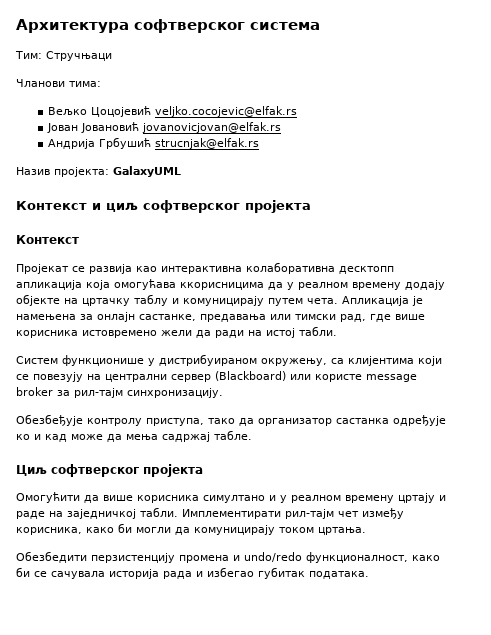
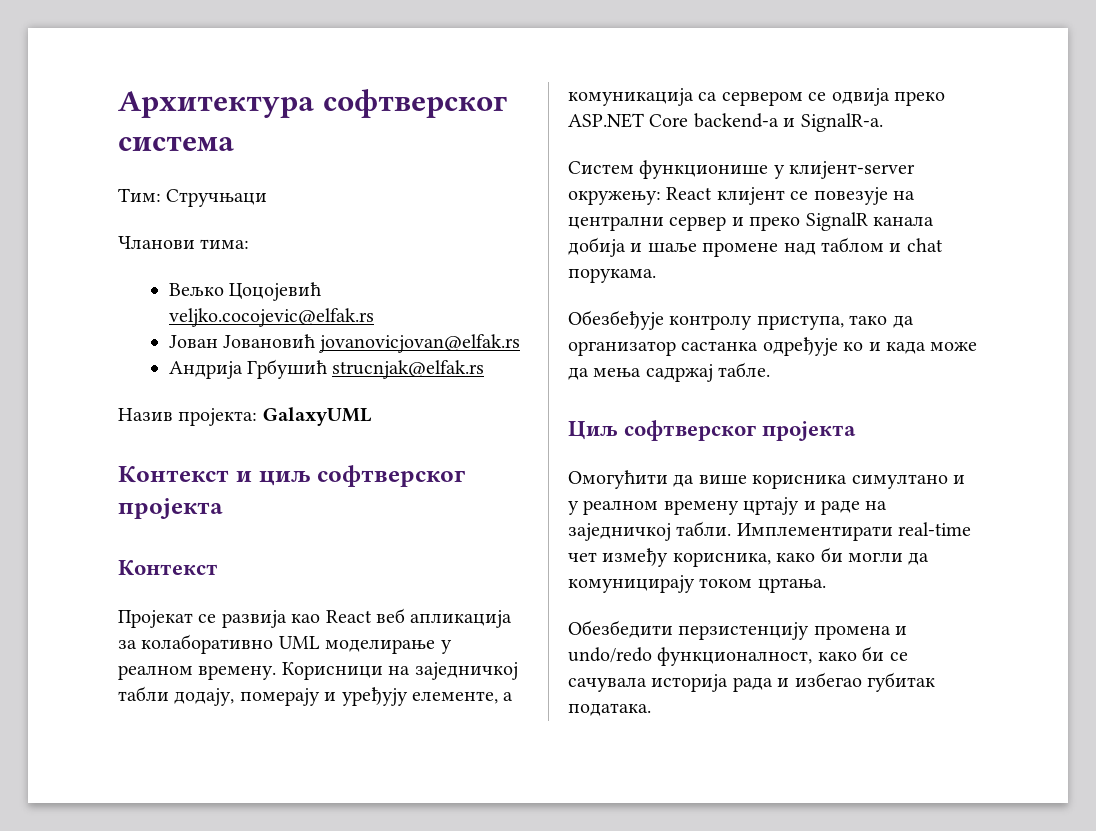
- Пројекат се развија као интерактивна колаборативна десктопп апликација која омогућава ккорисницима да у реалном времену додају објекте на цртачку таблу и комуницирају путем чета. Апликација је намењена за онлајн састанке, предавања или тимски рад, где више корисника истовремено жели да ради на истој табли.
- Систем функционише у дистрибуираном окружењу, са клијентима који се повезују на централни сервер (Blackboard) или користе message broker за рил-тајм синхронизацију.
+ Пројекат се развија као React веб апликација за колаборативно UML моделирање у реалном времену. Корисници на заједничкој табли додају, померају и уређују елементе, а комуникација са сервером се одвија преко ASP.NET Core backend-а и SignalR-а.
+ Систем функционише у клијент-server окружењу: React клијент се повезује на централни сервер и преко SignalR канала добија и шаље промене над таблом и chat порукама.
- Обезбеђује контролу приступа, тако да организатор састанка одређује ко и кад може да мења садржај табле.
+ Обезбеђује контролу приступа, тако да организатор састанка одређује ко и када може да мења садржај табле.
- Имплементирати рил-тајм чет између корисника, како би могли да комуницирају током цртања.
+ Имплементирати real-time чет између корисника, како би могли да комуницирају током цртања.

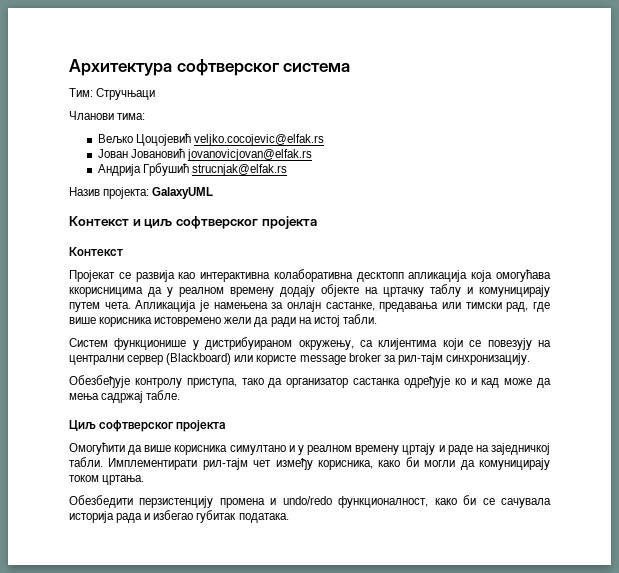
- Пројекат се развија као React веб апликација за колаборативно UML моделирање у реалном времену. Корисници на заједничкој табли додају, померају и уређују елементе, а комуникација са сервером се одвија преко ASP.NET Core backend-а и SignalR-а.
- Систем функционише у клијент-server окружењу: React клијент се повезује на централни сервер и преко SignalR канала добија и шаље промене над таблом и chat порукама.
+ Пројекат се развија као интерактивна колаборативна десктопп апликација која омогућава ккорисницима да у реалном времену додају објекте на цртачку таблу и комуницирају путем чета. Апликација је намењена за онлајн састанке, предавања или тимски рад, где више корисника истовремено жели да ради на истој табли.
+ Систем функционише у дистрибуираном окружењу, са клијентима који се повезују на централни сервер (Blackboard) или користе message broker за рил-тајм синхронизацију.
- Обезбеђује контролу приступа, тако да организатор састанка одређује ко и када може да мења садржај табле.
+ Обезбеђује контролу приступа, тако да организатор састанка одређује ко и кад може да мења садржај табле.
- Имплементирати real-time чет између корисника, како би могли да комуницирају током цртања.
+ Имплементирати рил-тајм чет између корисника, како би могли да комуницирају током цртања.

